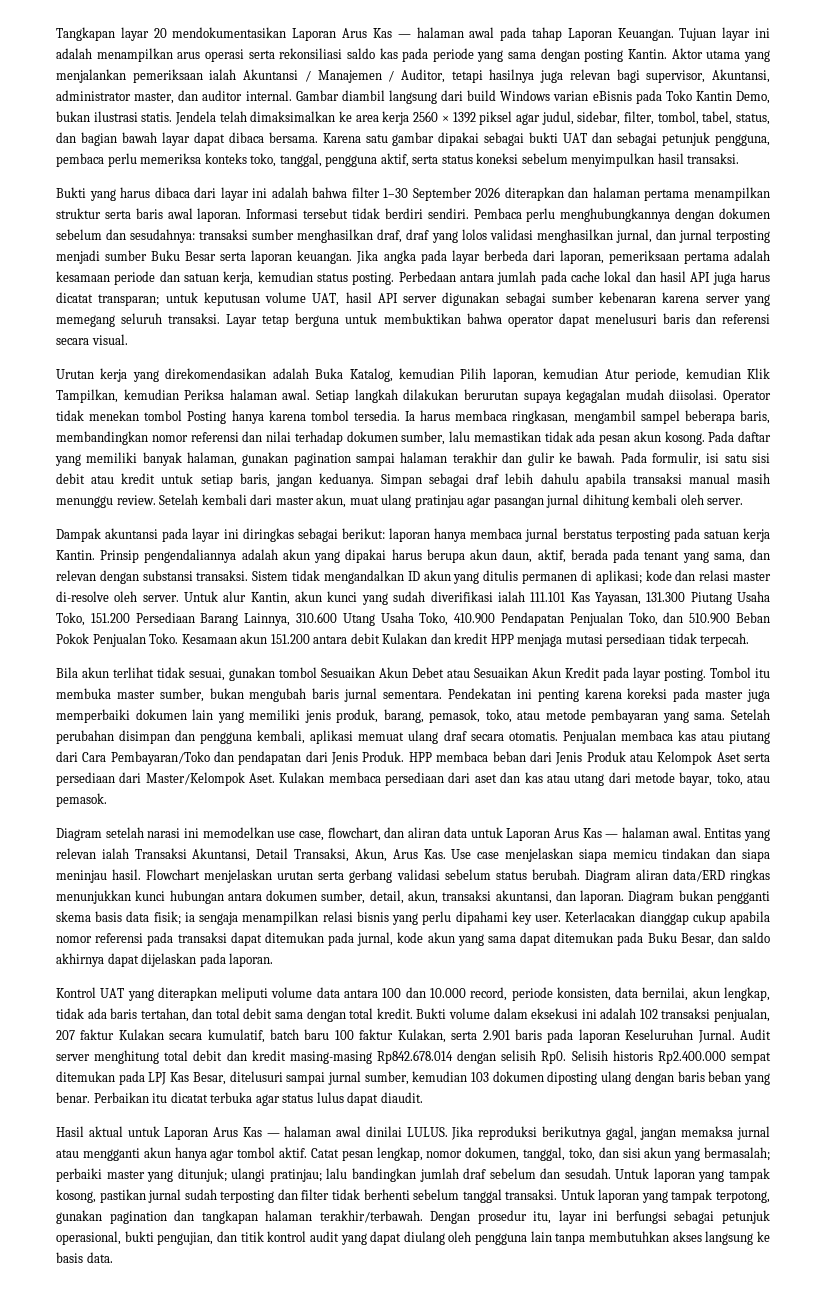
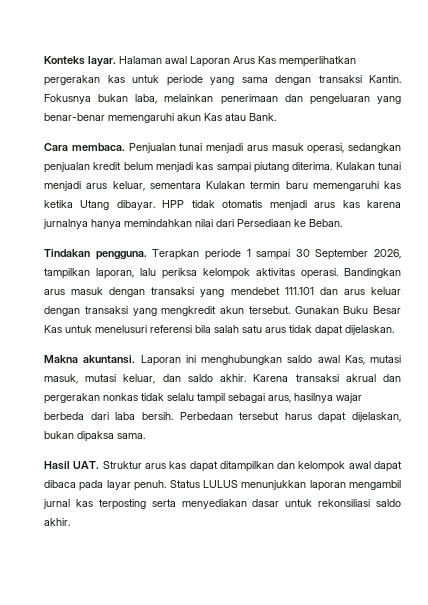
- Tangkapan layar 20 mendokumentasikan Laporan Arus Kas — halaman awal pada tahap Laporan Keuangan. Tujuan layar ini adalah menampilkan arus operasi serta rekonsiliasi saldo kas pada periode yang sama dengan posting Kantin. Aktor utama yang menjalankan pemeriksaan ialah Akuntansi / Manajemen / Auditor, tetapi hasilnya juga relevan bagi supervisor, Akuntansi, administrator master, dan auditor internal. Gambar diambil langsung dari build Windows varian eBisnis pada Toko Kantin Demo, bukan ilustrasi statis. Jendela telah dimaksimalkan ke area kerja 2560 × 1392 piksel agar judul, sidebar, filter, tombol, tabel, status, dan bagian bawah layar dapat dibaca bersama. Karena satu gambar dipakai sebagai bukti UAT dan sebagai petunjuk pengguna, pembaca perlu memeriksa konteks toko, tanggal, pengguna aktif, serta status koneksi sebelum menyimpulkan hasil transaksi.
- Bukti yang harus dibaca dari layar ini adalah bahwa filter 1–30 September 2026 diterapkan dan halaman pertama menampilkan struktur serta baris awal laporan. Informasi tersebut tidak berdiri sendiri. Pembaca perlu menghubungkannya dengan dokumen sebelum dan sesudahnya: transaksi sumber menghasilkan draf, draf yang lolos validasi menghasilkan jurnal, dan jurnal terposting menjadi sumber Buku Besar serta laporan keuangan. Jika angka pada layar berbeda dari laporan, pemeriksaan pertama adalah kesamaan periode dan satuan kerja, kemudian status posting. Perbedaan antara jumlah pada cache lokal dan hasil API juga harus dicatat transparan; untuk keputusan volume UAT, hasil API server digunakan sebagai sumber kebenaran karena server yang memegang seluruh transaksi. Layar tetap berguna untuk membuktikan bahwa operator dapat menelusuri baris dan referensi secara visual.
- Urutan kerja yang direkomendasikan adalah Buka Katalog, kemudian Pilih laporan, kemudian Atur periode, kemudian Klik Tampilkan, kemudian Periksa halaman awal. Setiap langkah dilakukan berurutan supaya kegagalan mudah diisolasi. Operator tidak menekan tombol Posting hanya karena tombol tersedia. Ia harus membaca ringkasan, mengambil sampel beberapa baris, membandingkan nomor referensi dan nilai terhadap dokumen sumber, lalu memastikan tidak ada pesan akun kosong. Pada daftar yang memiliki banyak halaman, gunakan pagination sampai halaman terakhir dan gulir ke bawah. Pada formulir, isi satu sisi debit atau kredit untuk setiap baris, jangan keduanya. Simpan sebagai draf lebih dahulu apabila transaksi manual masih menunggu review. Setelah kembali dari master akun, muat ulang pratinjau agar pasangan jurnal dihitung kembali oleh server.
- Dampak akuntansi pada layar ini diringkas sebagai berikut: laporan hanya membaca jurnal berstatus terposting pada satuan kerja Kantin. Prinsip pengendaliannya adalah akun yang dipakai harus berupa akun daun, aktif, berada pada tenant yang sama, dan relevan dengan substansi transaksi. Sistem tidak mengandalkan ID akun yang ditulis permanen di aplikasi; kode dan relasi master di-resolve oleh server. Untuk alur Kantin, akun kunci yang sudah diverifikasi ialah 111.101 Kas Yayasan, 131.300 Piutang Usaha Toko, 151.200 Persediaan Barang Lainnya, 310.600 Utang Usaha Toko, 410.900 Pendapatan Penjualan Toko, dan 510.900 Beban Pokok Penjualan Toko. Kesamaan akun 151.200 antara debit Kulakan dan kredit HPP menjaga mutasi persediaan tidak terpecah.
- Bila akun terlihat tidak sesuai, gunakan tombol Sesuaikan Akun Debet atau Sesuaikan Akun Kredit pada layar posting. Tombol itu membuka master sumber, bukan mengubah baris jurnal sementara. Pendekatan ini penting karena koreksi pada master juga memperbaiki dokumen lain yang memiliki jenis produk, barang, pemasok, toko, atau metode pembayaran yang sama. Setelah perubahan disimpan dan pengguna kembali, aplikasi memuat ulang draf secara otomatis. Penjualan membaca kas atau piutang dari Cara Pembayaran/Toko dan pendapatan dari Jenis Produk. HPP membaca beban dari Jenis Produk atau Kelompok Aset serta persediaan dari Master/Kelompok Aset. Kulakan membaca persediaan dari aset dan kas atau utang dari metode bayar, toko, atau pemasok.
- Diagram setelah narasi ini memodelkan use case, flowchart, dan aliran data untuk Laporan Arus Kas — halaman awal. Entitas yang relevan ialah Transaksi Akuntansi, Detail Transaksi, Akun, Arus Kas. Use case menjelaskan siapa memicu tindakan dan siapa meninjau hasil. Flowchart menjelaskan urutan serta gerbang validasi sebelum status berubah. Diagram aliran data/ERD ringkas menunjukkan kunci hubungan antara dokumen sumber, detail, akun, transaksi akuntansi, dan laporan. Diagram bukan pengganti skema basis data fisik; ia sengaja menampilkan relasi bisnis yang perlu dipahami key user. Keterlacakan dianggap cukup apabila nomor referensi pada transaksi dapat ditemukan pada jurnal, kode akun yang sama dapat ditemukan pada Buku Besar, dan saldo akhirnya dapat dijelaskan pada laporan.
- Kontrol UAT yang diterapkan meliputi volume data antara 100 dan 10.000 record, periode konsisten, data bernilai, akun lengkap, tidak ada baris tertahan, dan total debit sama dengan total kredit. Bukti volume dalam eksekusi ini adalah 102 transaksi penjualan, 207 faktur Kulakan secara kumulatif, batch baru 100 faktur Kulakan, serta 2.901 baris pada laporan Keseluruhan Jurnal. Audit server menghitung total debit dan kredit masing-masing Rp842.678.014 dengan selisih Rp0. Selisih historis Rp2.400.000 sempat ditemukan pada LPJ Kas Besar, ditelusuri sampai jurnal sumber, kemudian 103 dokumen diposting ulang dengan baris beban yang benar. Perbaikan itu dicatat terbuka agar status lulus dapat diaudit.
- Hasil aktual untuk Laporan Arus Kas — halaman awal dinilai LULUS. Jika reproduksi berikutnya gagal, jangan memaksa jurnal atau mengganti akun hanya agar tombol aktif. Catat pesan lengkap, nomor dokumen, tanggal, toko, dan sisi akun yang bermasalah; perbaiki master yang ditunjuk; ulangi pratinjau; lalu bandingkan jumlah draf sebelum dan sesudah. Untuk laporan yang tampak kosong, pastikan jurnal sudah terposting dan filter tidak berhenti sebelum tanggal transaksi. Untuk laporan yang tampak terpotong, gunakan pagination dan tangkapan halaman terakhir/terbawah. Dengan prosedur itu, layar ini berfungsi sebagai petunjuk operasional, bukti pengujian, dan titik kontrol audit yang dapat diulang oleh pengguna lain tanpa membutuhkan akses langsung ke basis data.
+ Konteks layar. Halaman awal Laporan Arus Kas memperlihatkan pergerakan kas untuk periode yang sama dengan transaksi Kantin. Fokusnya bukan laba, melainkan penerimaan dan pengeluaran yang benar-benar memengaruhi akun Kas atau Bank.
+ Cara membaca. Penjualan tunai menjadi arus masuk operasi, sedangkan penjualan kredit belum menjadi kas sampai piutang diterima. Kulakan tunai menjadi arus keluar, sementara Kulakan termin baru memengaruhi kas ketika Utang dibayar. HPP tidak otomatis menjadi arus kas karena jurnalnya hanya memindahkan nilai dari Persediaan ke Beban.
+ Tindakan pengguna. Terapkan periode 1 sampai 30 September 2026, tampilkan laporan, lalu periksa kelompok aktivitas operasi. Bandingkan arus masuk dengan transaksi yang mendebet 111.101 dan arus keluar dengan transaksi yang mengkredit akun tersebut. Gunakan Buku Besar Kas untuk menelusuri referensi bila salah satu arus tidak dapat dijelaskan.
+ Makna akuntansi. Laporan ini menghubungkan saldo awal Kas, mutasi masuk, mutasi keluar, dan saldo akhir. Karena transaksi akrual dan pergerakan nonkas tidak selalu tampil sebagai arus, hasilnya wajar berbeda dari laba bersih. Perbedaan tersebut harus dapat dijelaskan, bukan dipaksa sama.
+ Hasil UAT. Struktur arus kas dapat ditampilkan dan kelompok awal dapat dibaca pada layar penuh. Status LULUS menunjukkan laporan mengambil jurnal kas terposting serta menyediakan dasar untuk rekonsiliasi saldo akhir.

